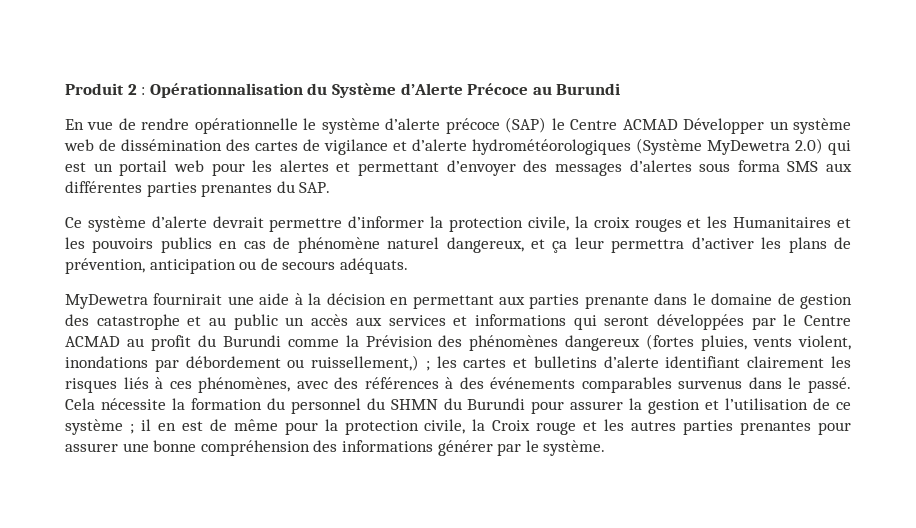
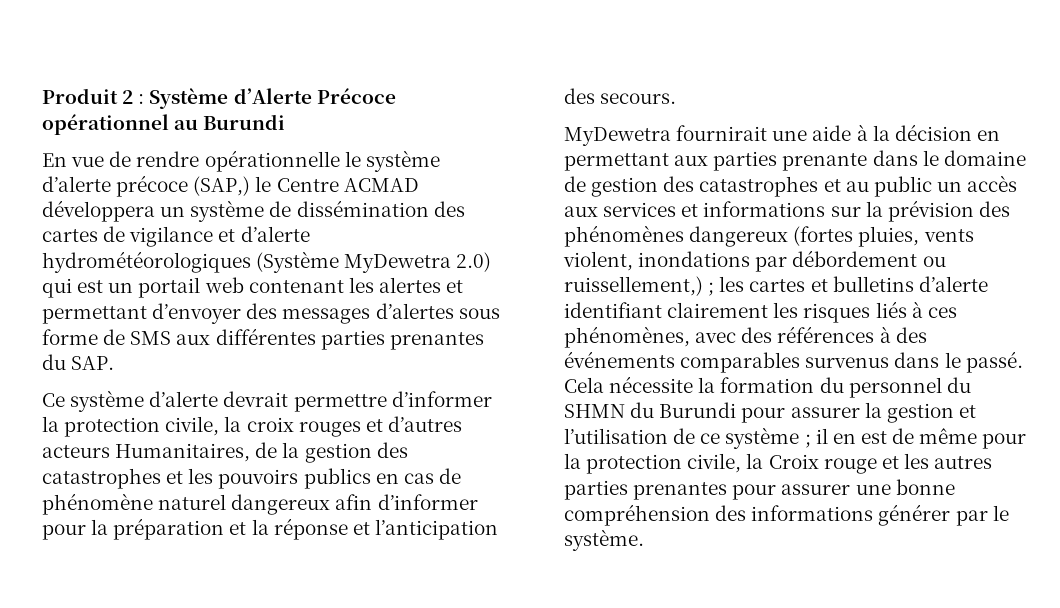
- Produit 2 : Opérationnalisation du Système d’Alerte Précoce au Burundi
+ Produit 2 : Système d’Alerte Précoce opérationnel au Burundi
- En vue de rendre opérationnelle le système d’alerte précoce (SAP) le Centre ACMAD Développer un système web de dissémination des cartes de vigilance et d’alerte hydrométéorologiques (Système MyDewetra 2.0) qui est un portail web pour les alertes et permettant d’envoyer des messages d’alertes sous forma SMS aux différentes parties prenantes du SAP.
+ En vue de rendre opérationnelle le système d’alerte précoce (SAP,) le Centre ACMAD développera un système de dissémination des cartes de vigilance et d’alerte hydrométéorologiques (Système MyDewetra 2.0) qui est un portail web contenant les alertes et permettant d’envoyer des messages d’alertes sous forme de SMS aux différentes parties prenantes du SAP.
- Ce système d’alerte devrait permettre d’informer la protection civile, la croix rouges et les Humanitaires et les pouvoirs publics en cas de phénomène naturel dangereux, et ça leur permettra d’activer les plans de prévention, anticipation ou de secours adéquats.
+ Ce système d’alerte devrait permettre d’informer la protection civile, la croix rouges et d’autres acteurs Humanitaires, de la gestion des catastrophes et les pouvoirs publics en cas de phénomène naturel dangereux afin d’informer pour la préparation et la réponse et l’anticipation des secours.
- MyDewetra fournirait une aide à la décision en permettant aux parties prenante dans le domaine de gestion des catastrophe et au public un accès aux services et informations qui seront développées par le Centre ACMAD au profit du Burundi comme la Prévision des phénomènes dangereux (fortes pluies, vents violent, inondations par débordement ou ruissellement,) ;
+ MyDewetra fournirait une aide à la décision en permettant aux parties prenante dans le domaine de gestion des catastrophes et au public un accès aux services et informations sur la prévision des phénomènes dangereux (fortes pluies, vents violent, inondations par débordement ou ruissellement,) ;

